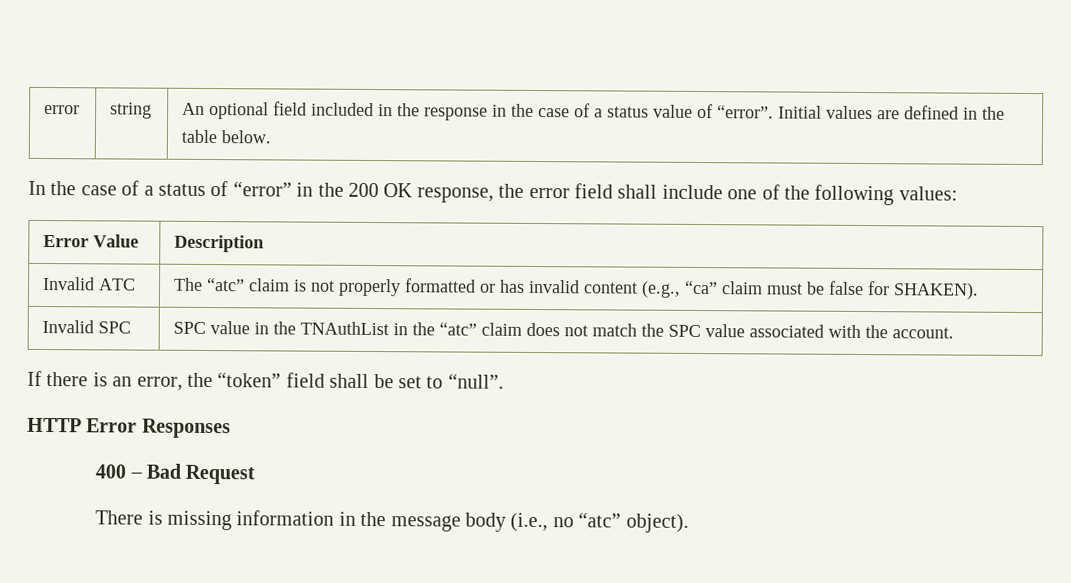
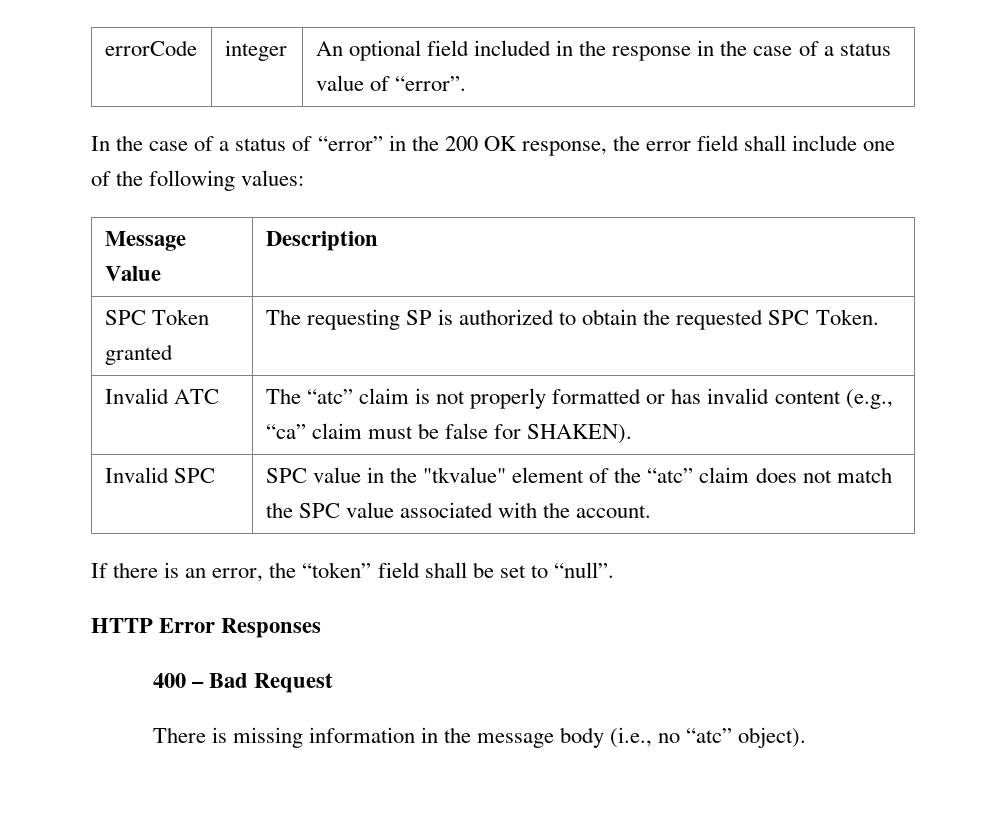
- error | string | An optional field included in the response in the case of a status value of “error”. Initial values are defined in the table below.
+ errorCode | integer | An optional field included in the response in the case of a status value of “error”.
- Error Value | Description
+ Message Value | Description
+ SPC Token granted | The requesting SP is authorized to obtain the requested SPC Token.
- Invalid SPC | SPC value in the TNAuthList in the “atc” claim does not match the SPC value associated with the account.
+ Invalid SPC | SPC value in the "tkvalue" element of the “atc” claim does not match the SPC value associated with the account.

